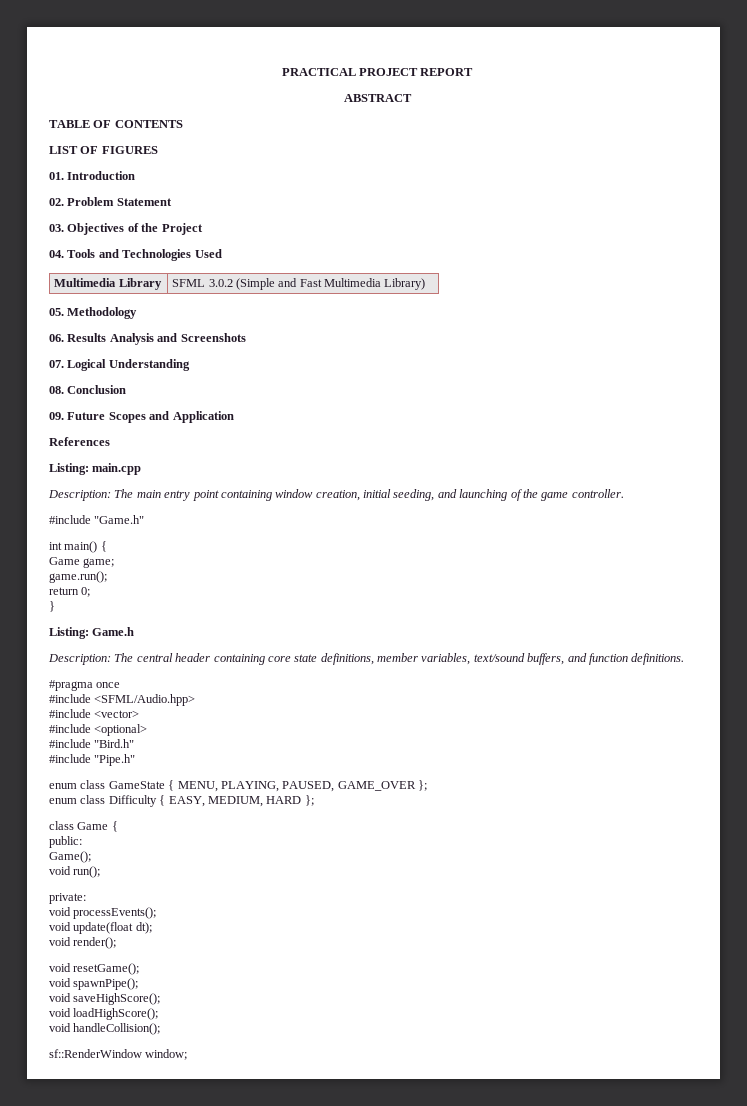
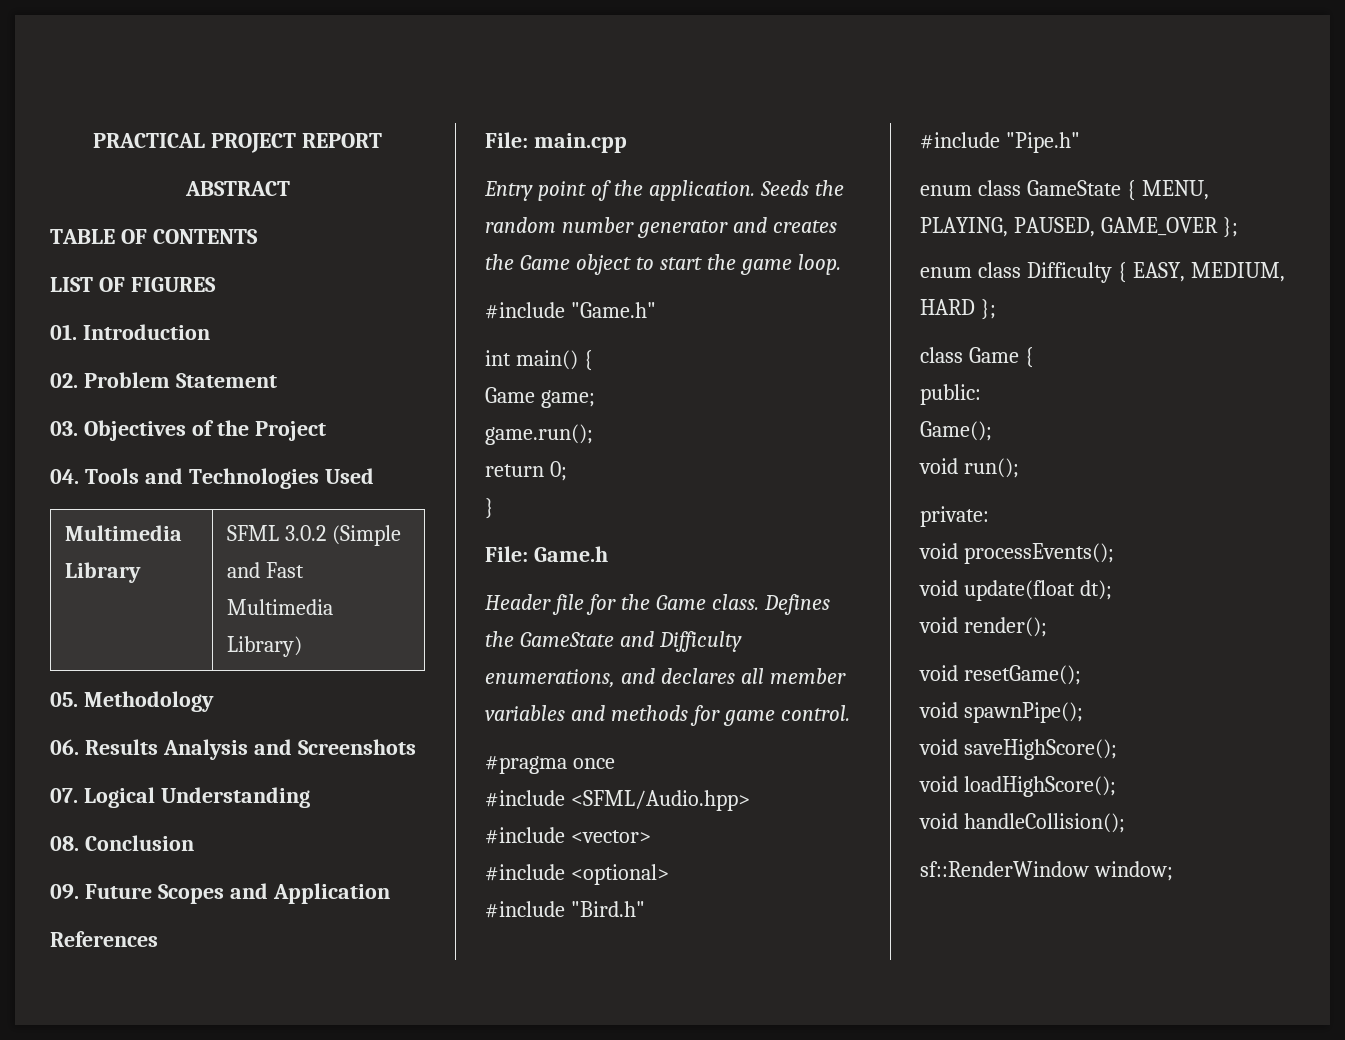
- Listing: main.cpp
+ File: main.cpp
- Description: The main entry point containing window creation, initial seeding, and launching of the game controller.
+ Entry point of the application. Seeds the random number generator and creates the Game object to start the game loop.
- Listing: Game.h
+ File: Game.h
- Description: The central header containing core state definitions, member variables, text/sound buffers, and function definitions.
+ Header file for the Game class. Defines the GameState and Difficulty enumerations, and declares all member variables and methods for game control.

